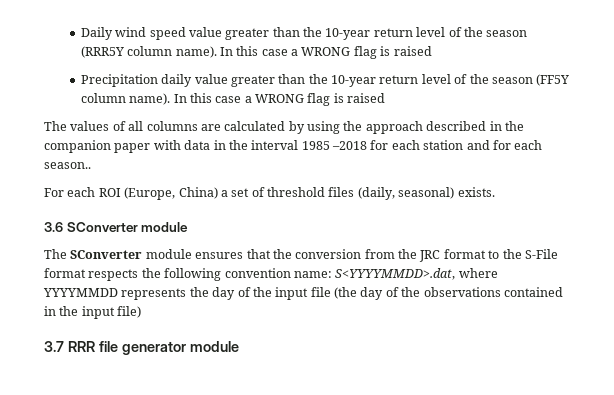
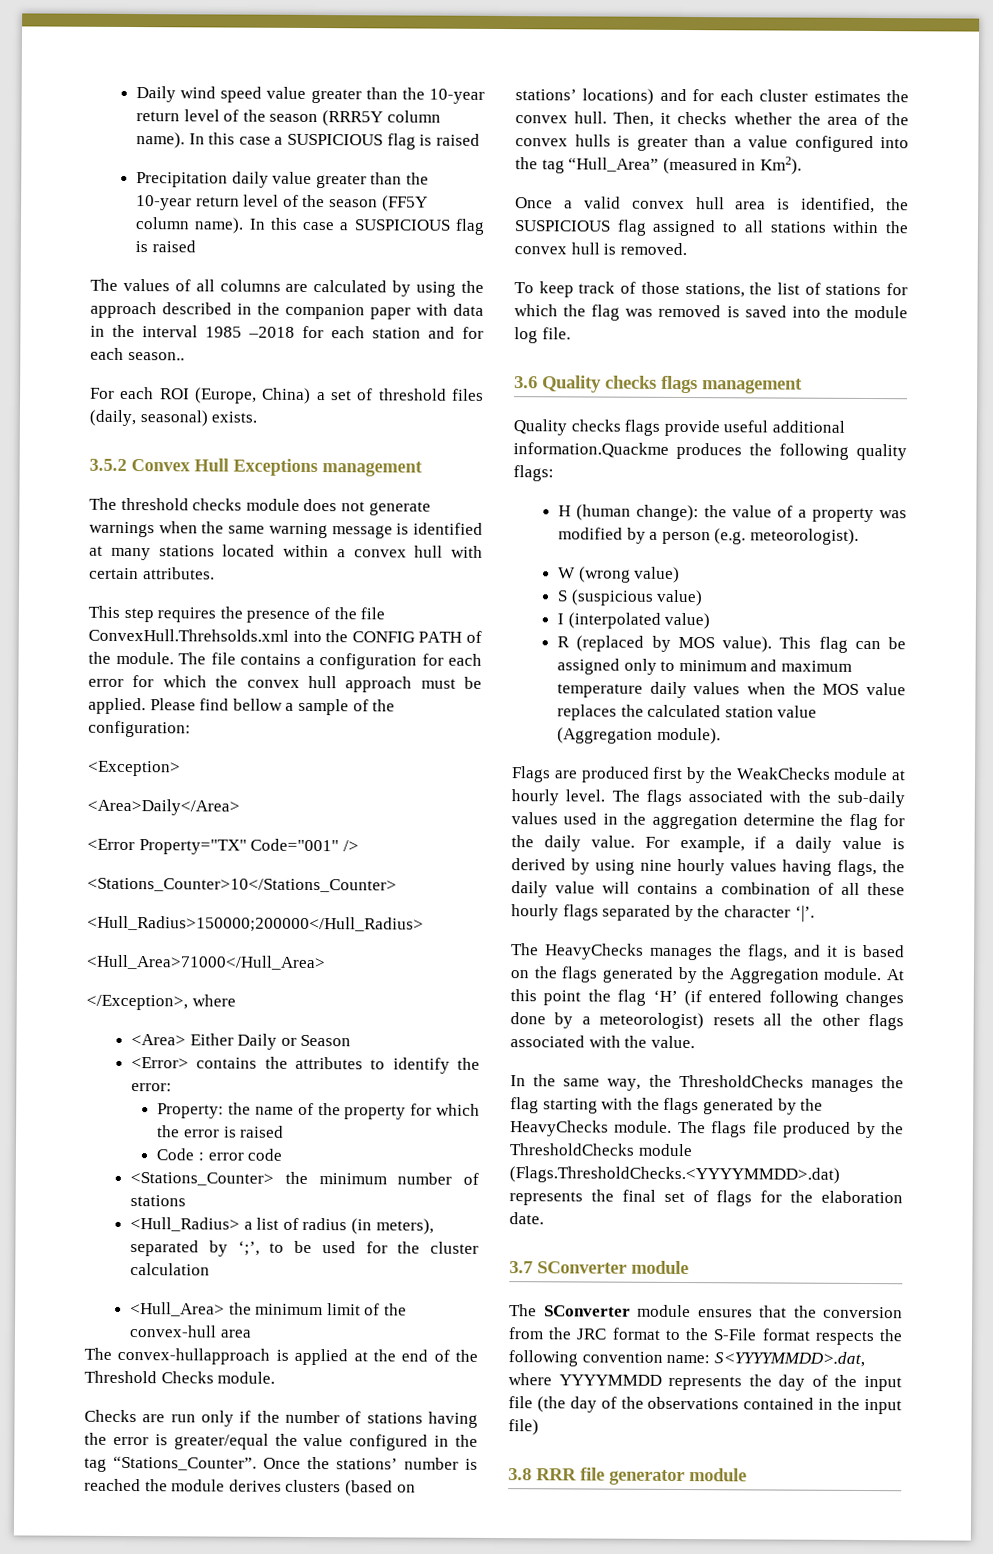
- Daily wind speed value greater than the 10-year return level of the season (RRR5Y column name). In this case a WRONG flag is raised
+ Daily wind speed value greater than the 10-year return level of the season (RRR5Y column name). In this case a SUSPICIOUS flag is raised
- Precipitation daily value greater than the 10-year return level of the season (FF5Y column name). In this case a WRONG flag is raised
+ Precipitation daily value greater than the 10-year return level of the season (FF5Y column name). In this case a SUSPICIOUS flag is raised
- 3.6 SConverter module
+ 3.5.2 Convex Hull Exceptions management
+ The threshold checks module does not generate warnings when the same warning message is identified at many stations located within a convex hull with certain attributes.
+ This step requires the presence of the file ConvexHull.Threhsolds.xml into the CONFIG PATH of the module. The file contains a configuration for each error for which the convex hull approach must be applied. Please find bellow a sample of the configuration:
+ <Exception>
+ <Area>Daily</Area>
+ <Error Property="TX" Code="001" />
+ <Stations_Counter>10</Stations_Counter>
+ <Hull_Radius>150000;200000</Hull_Radius>
+ <Hull_Area>71000</Hull_Area>
+ </Exception>, where
+ <Area> Either Daily or Season
+ <Error> contains the attributes to identify the error:
+ Property: the name of the property for which the error is raised
+ Code : error code
+ <Stations_Counter> the minimum number of stations
+ <Hull_Radius> a list of radius (in meters), separated by ‘;’, to be used for the cluster calculation
+ <Hull_Area> the minimum limit of the convex-hull area
+ The convex-hullapproach is applied at the end of the Threshold Checks module.
+ Checks are run only if the number of stations having the error is greater/equal the value configured in the tag “Stations_Counter”. Once the stations’ number is reached the module derives clusters (based on stations’ locations) and for each cluster estimates the convex hull. Then, it checks whether the area of the convex hulls is greater than a value configured into the tag “Hull_Area” (measured in Km2).
+ Once a valid convex hull area is identified, the SUSPICIOUS flag assigned to all stations within the convex hull is removed.
+ To keep track of those stations, the list of stations for which the flag was removed is saved into the module log file.
+ 3.6 Quality checks flags management
+ Quality checks flags provide useful additional information.Quackme produces the following quality flags:
+ H (human change): the value of a property was modified by a person (e.g. meteorologist).
+ W (wrong value)
+ S (suspicious value)
+ I (interpolated value)
+ R (replaced by MOS value). This flag can be assigned only to minimum and maximum temperature daily values when the MOS value replaces the calculated station value (Aggregation module).
+ Flags are produced first by the WeakChecks module at hourly level. The flags associated with the sub-daily values used in the aggregation determine the flag for the daily value. For example, if a daily value is derived by using nine hourly values having flags, the daily value will contains a combination of all these hourly flags separated by the character ‘|’.
+ The HeavyChecks manages the flags, and it is based on the flags generated by the Aggregation module. At this point the flag ‘H’ (if entered following changes done by a meteorologist) resets all the other flags associated with the value.
+ In the same way, the ThresholdChecks manages the flag starting with the flags generated by the HeavyChecks module. The flags file produced by the ThresholdChecks module (Flags.ThresholdChecks.<YYYYMMDD>.dat) represents the final set of flags for the elaboration date.
+ 3.7 SConverter module
- 3.7 RRR file generator module
+ 3.8 RRR file generator module

